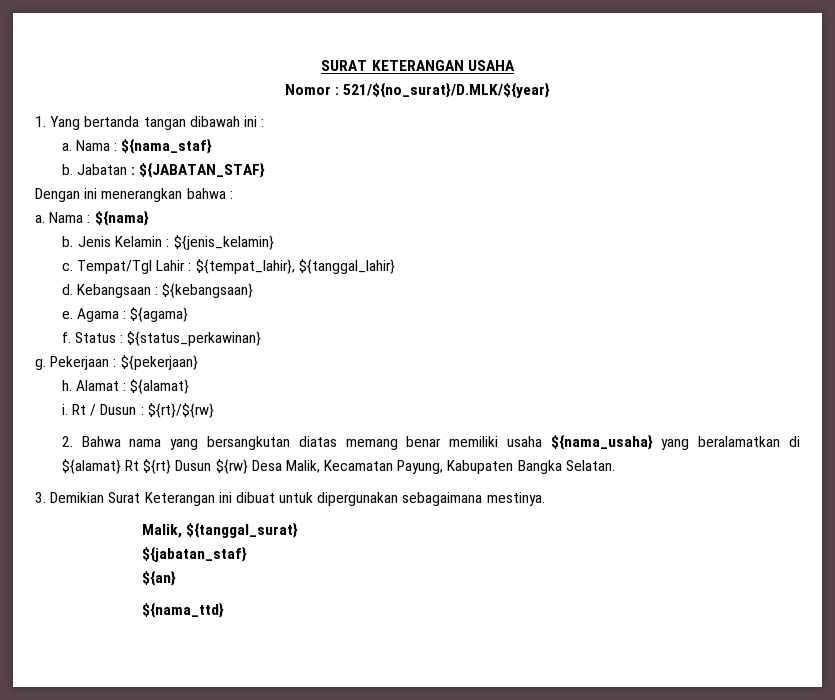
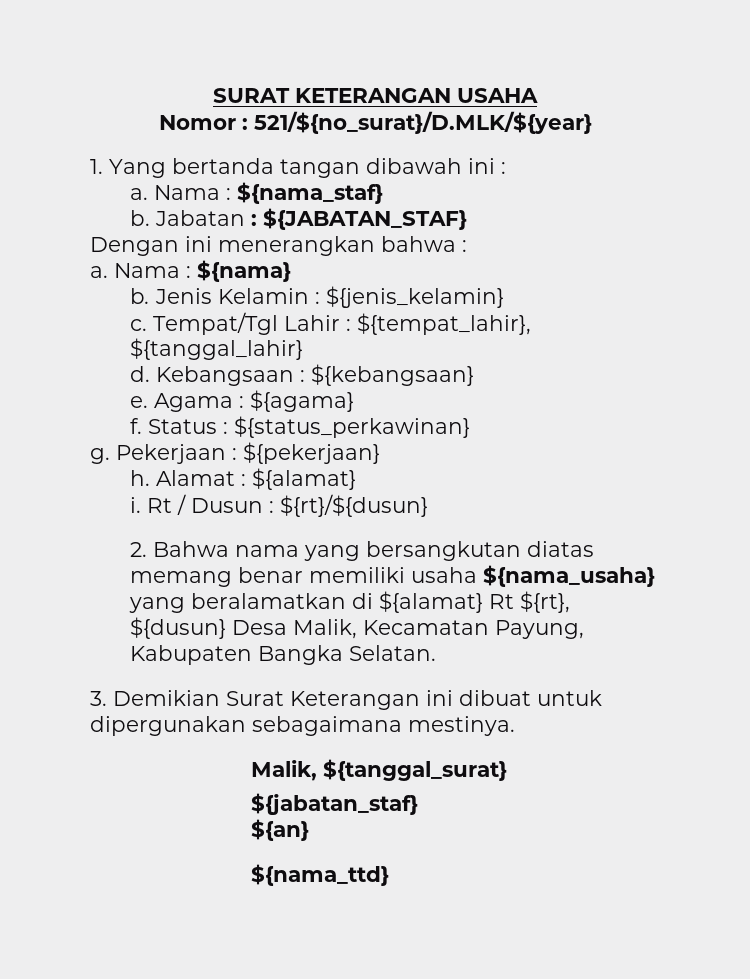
- Rt / Dusun : ${rt}/${rw}
+ Rt / Dusun : ${rt}/${dusun}
- 2. Bahwa nama yang bersangkutan diatas memang benar memiliki usaha ${nama_usaha} yang beralamatkan di ${alamat} Rt ${rt} Dusun ${rw} Desa Malik, Kecamatan Payung, Kabupaten Bangka Selatan.
+ 2. Bahwa nama yang bersangkutan diatas memang benar memiliki usaha ${nama_usaha} yang beralamatkan di ${alamat} Rt ${rt}, ${dusun} Desa Malik, Kecamatan Payung, Kabupaten Bangka Selatan.

